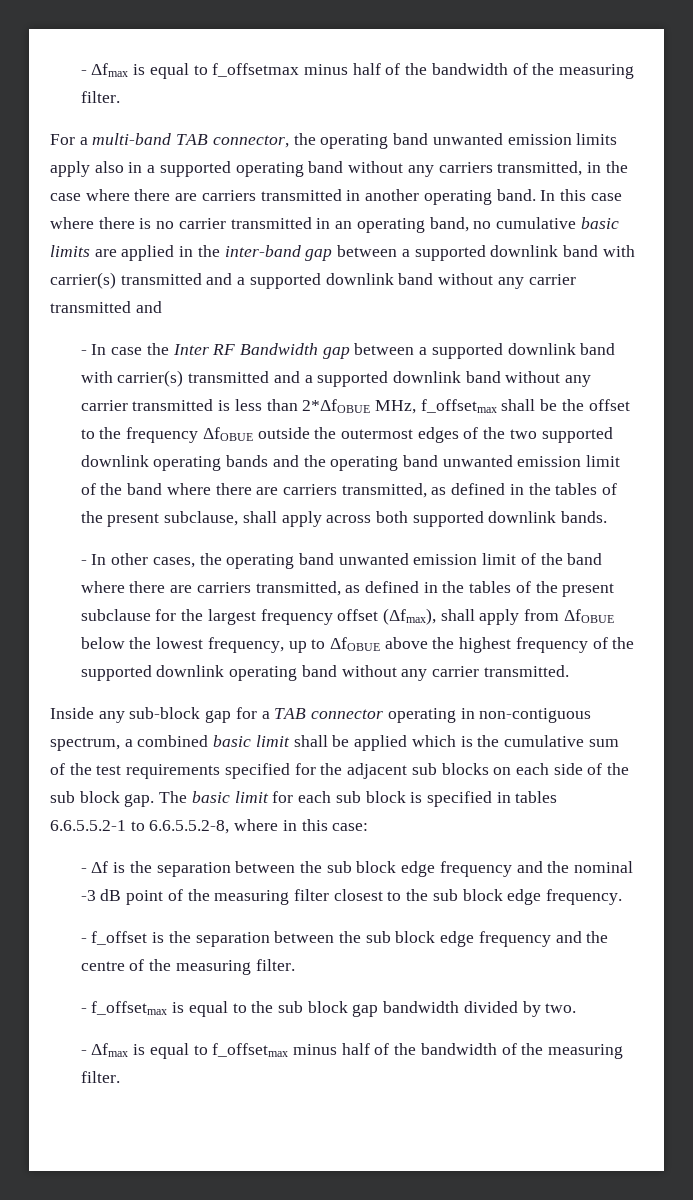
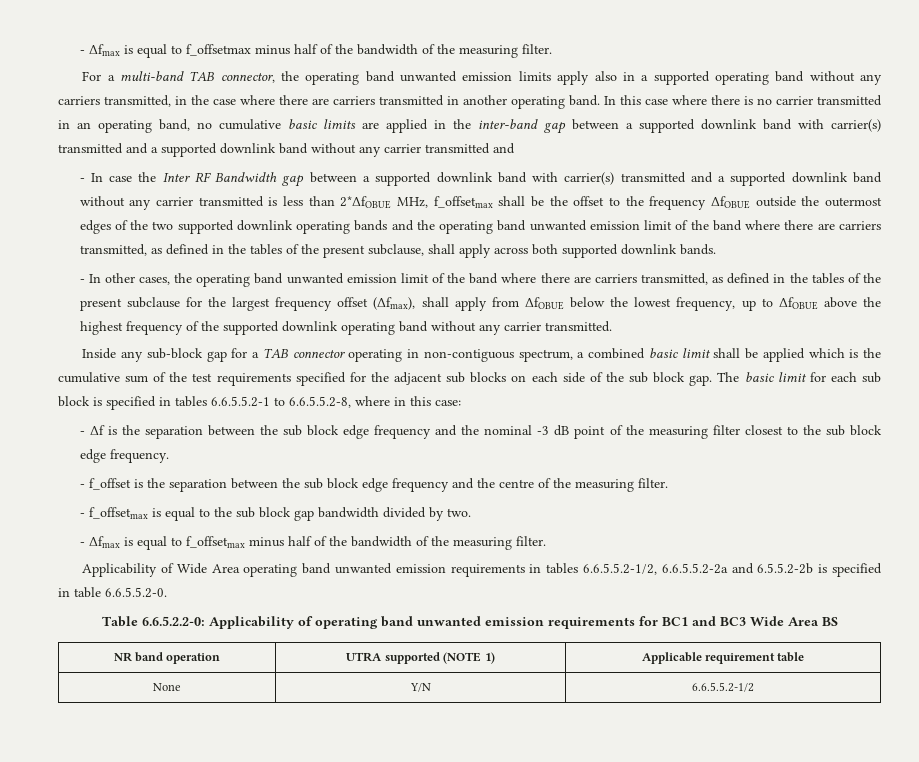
+ Applicability of Wide Area operating band unwanted emission requirements in tables 6.6.5.5.2-1/2, 6.6.5.5.2-2a and 6.5.5.2-2b is specified in table 6.6.5.5.2-0.
+ Table 6.6.5.2.2-0: Applicability of operating band unwanted emission requirements for BC1 and BC3 Wide Area BS
+ NR band operation | UTRA supported (NOTE 1) | Applicable requirement table
+ None | Y/N | 6.6.5.5.2-1/2

